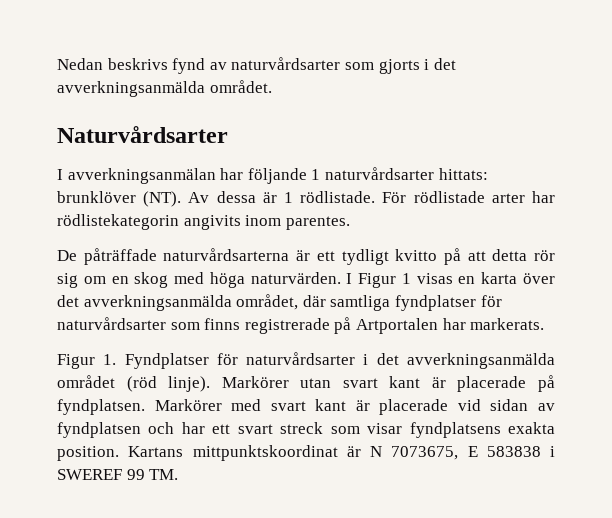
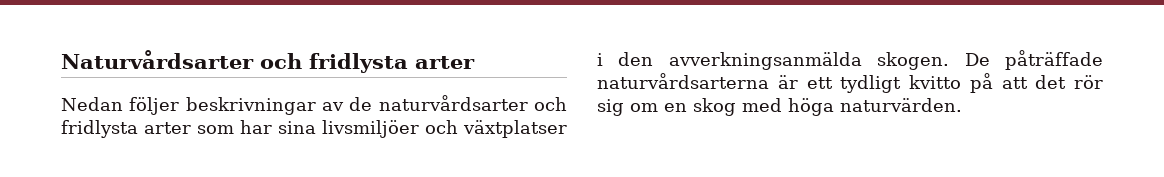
- Nedan beskrivs fynd av naturvårdsarter som gjorts i det avverkningsanmälda området.
- Naturvårdsarter
- I avverkningsanmälan har följande 1 naturvårdsarter hittats: brunklöver (NT). Av dessa är 1 rödlistade. För rödlistade arter har rödlistekategorin angivits inom parentes.
- De påträffade naturvårdsarterna är ett tydligt kvitto på att detta rör sig om en skog med höga naturvärden. I Figur 1 visas en karta över det avverkningsanmälda området, där samtliga fyndplatser för naturvårdsarter som finns registrerade på Artportalen har markerats.
- Figur 1. Fyndplatser för naturvårdsarter i det avverkningsanmälda området (röd linje). Markörer utan svart kant är placerade på fyndplatsen. Markörer med svart kant är placerade vid sidan av fyndplatsen och har ett svart streck som visar fyndplatsens exakta position. Kartans mittpunktskoordinat är N 7073675, E 583838 i SWEREF 99 TM.
+ Naturvårdsarter och fridlysta arter
+ Nedan följer beskrivningar av de naturvårdsarter och fridlysta arter som har sina livsmiljöer och växtplatser i den avverkningsanmälda skogen. De påträffade naturvårdsarterna är ett tydligt kvitto på att det rör sig om en skog med höga naturvärden.

